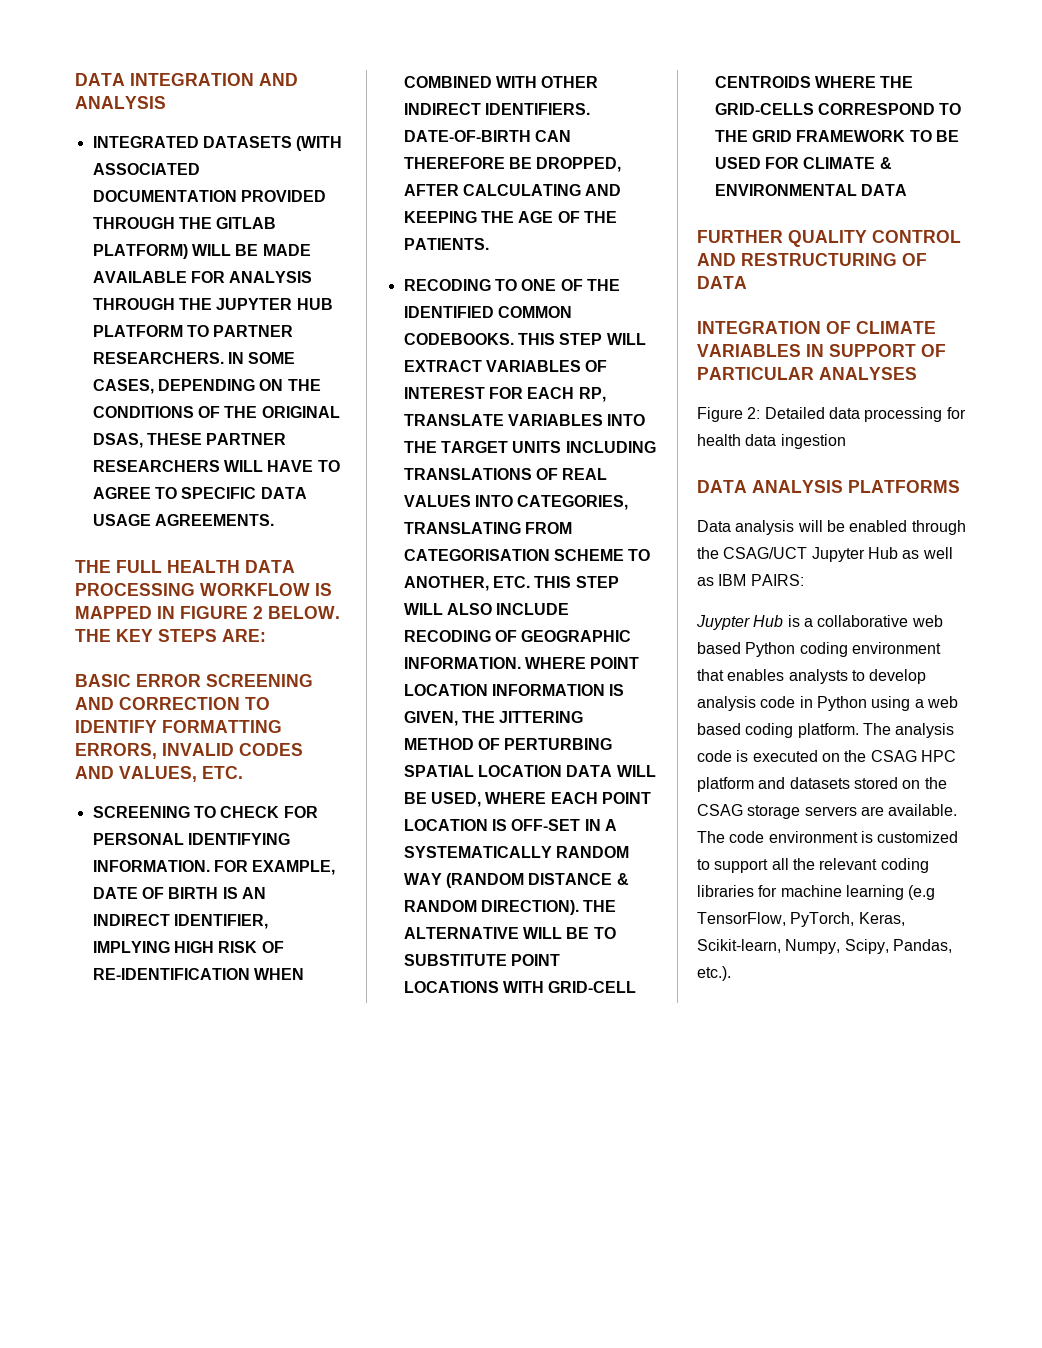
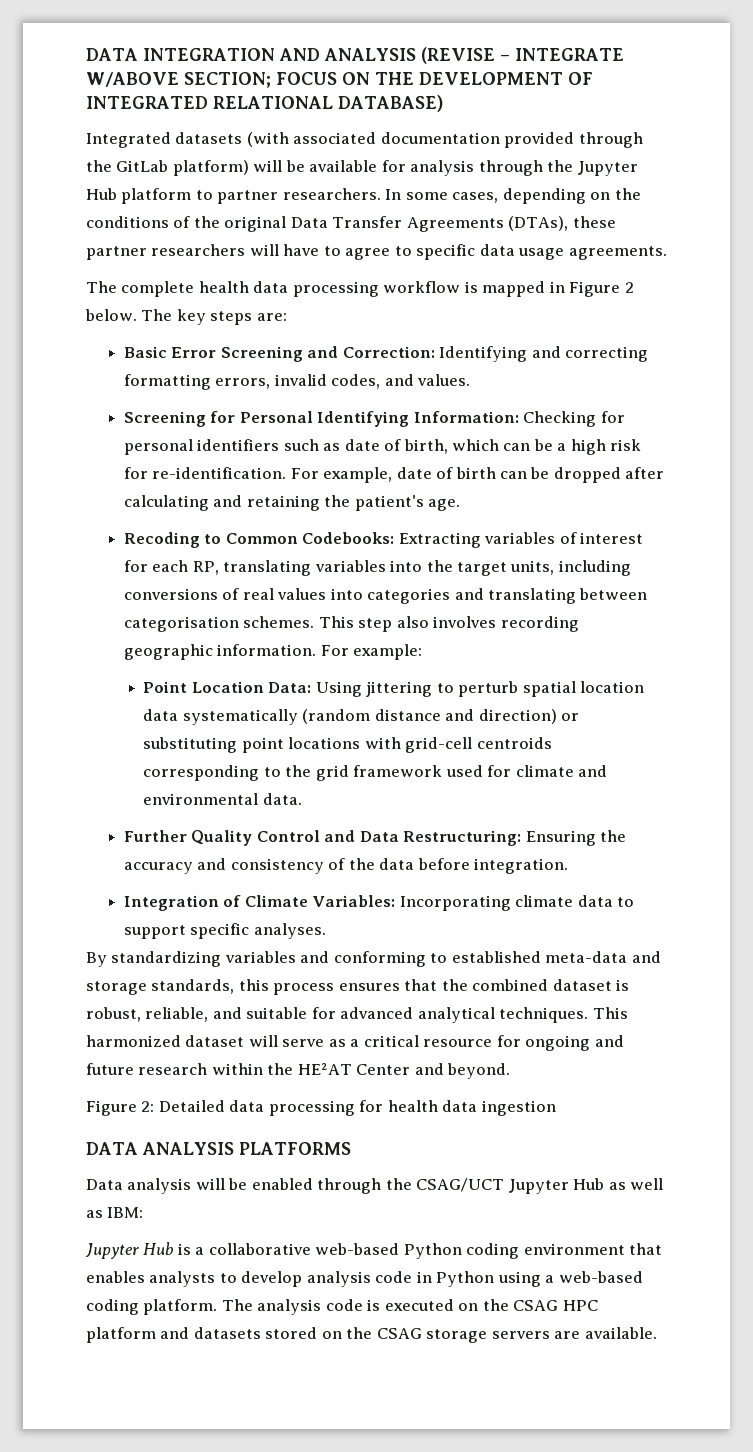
- DATA INTEGRATION AND ANALYSIS
- INTEGRATED DATASETS (WITH ASSOCIATED DOCUMENTATION PROVIDED THROUGH THE GITLAB PLATFORM) WILL BE MADE AVAILABLE FOR ANALYSIS THROUGH THE JUPYTER HUB PLATFORM TO PARTNER RESEARCHERS. IN SOME CASES, DEPENDING ON THE CONDITIONS OF THE ORIGINAL DSAS, THESE PARTNER RESEARCHERS WILL HAVE TO AGREE TO SPECIFIC DATA USAGE AGREEMENTS.
- THE FULL HEALTH DATA PROCESSING WORKFLOW IS MAPPED IN FIGURE 2 BELOW. THE KEY STEPS ARE:
- BASIC ERROR SCREENING AND CORRECTION TO IDENTIFY FORMATTING ERRORS, INVALID CODES AND VALUES, ETC.
- SCREENING TO CHECK FOR PERSONAL IDENTIFYING INFORMATION. FOR EXAMPLE, DATE OF BIRTH IS AN INDIRECT IDENTIFIER, IMPLYING HIGH RISK OF RE-IDENTIFICATION WHEN COMBINED WITH OTHER INDIRECT IDENTIFIERS. DATE-OF-BIRTH CAN THEREFORE BE DROPPED, AFTER CALCULATING AND KEEPING THE AGE OF THE PATIENTS.
- RECODING TO ONE OF THE IDENTIFIED COMMON CODEBOOKS. THIS STEP WILL EXTRACT VARIABLES OF INTEREST FOR EACH RP, TRANSLATE VARIABLES INTO THE TARGET UNITS INCLUDING TRANSLATIONS OF REAL VALUES INTO CATEGORIES, TRANSLATING FROM CATEGORISATION SCHEME TO ANOTHER, ETC. THIS STEP WILL ALSO INCLUDE RECODING OF GEOGRAPHIC INFORMATION. WHERE POINT LOCATION INFORMATION IS GIVEN, THE JITTERING METHOD OF PERTURBING SPATIAL LOCATION DATA WILL BE USED, WHERE EACH POINT LOCATION IS OFF-SET IN A SYSTEMATICALLY RANDOM WAY (RANDOM DISTANCE & RANDOM DIRECTION). THE ALTERNATIVE WILL BE TO SUBSTITUTE POINT LOCATIONS WITH GRID-CELL CENTROIDS WHERE THE GRID-CELLS CORRESPOND TO THE GRID FRAMEWORK TO BE USED FOR CLIMATE & ENVIRONMENTAL DATA
- FURTHER QUALITY CONTROL AND RESTRUCTURING OF DATA
- INTEGRATION OF CLIMATE VARIABLES IN SUPPORT OF PARTICULAR ANALYSES
+ DATA INTEGRATION AND ANALYSIS (REVISE – INTEGRATE W/ABOVE SECTION; FOCUS ON THE DEVELOPMENT OF INTEGRATED RELATIONAL DATABASE)
+ Integrated datasets (with associated documentation provided through the GitLab platform) will be available for analysis through the Jupyter Hub platform to partner researchers. In some cases, depending on the conditions of the original Data Transfer Agreements (DTAs), these partner researchers will have to agree to specific data usage agreements.
+ The complete health data processing workflow is mapped in Figure 2 below. The key steps are:
+ Basic Error Screening and Correction: Identifying and correcting formatting errors, invalid codes, and values.
+ Screening for Personal Identifying Information: Checking for personal identifiers such as date of birth, which can be a high risk for re-identification. For example, date of birth can be dropped after calculating and retaining the patient's age.
+ Recoding to Common Codebooks: Extracting variables of interest for each RP, translating variables into the target units, including conversions of real values into categories and translating between categorisation schemes. This step also involves recording geographic information. For example:
+ Point Location Data: Using jittering to perturb spatial location data systematically (random distance and direction) or substituting point locations with grid-cell centroids corresponding to the grid framework used for climate and environmental data.
+ Further Quality Control and Data Restructuring: Ensuring the accuracy and consistency of the data before integration.
+ Integration of Climate Variables: Incorporating climate data to support specific analyses.
+ By standardizing variables and conforming to established meta-data and storage standards, this process ensures that the combined dataset is robust, reliable, and suitable for advanced analytical techniques. This harmonized dataset will serve as a critical resource for ongoing and future research within the HE²AT Center and beyond.
- Data analysis will be enabled through the CSAG/UCT Jupyter Hub as well as IBM PAIRS:
- Juypter Hub is a collaborative web based Python coding environment that enables analysts to develop analysis code in Python using a web based coding platform.
+ Data analysis will be enabled through the CSAG/UCT Jupyter Hub as well as IBM:
+ Jupyter Hub is a collaborative web-based Python coding environment that enables analysts to develop analysis code in Python using a web-based coding platform.
- The code environment is customized to support all the relevant coding libraries for machine learning (e.g TensorFlow, PyTorch, Keras, Scikit-learn, Numpy, Scipy, Pandas, etc.).

